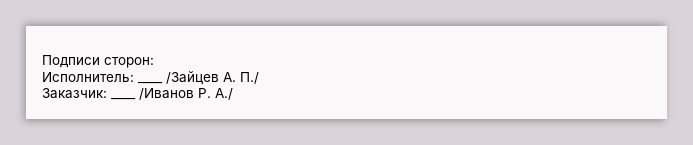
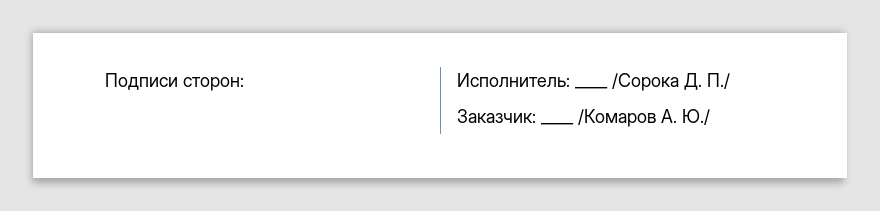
- Исполнитель: ____ /Зайцев А. П./
+ Исполнитель: ____ /Сорока Д. П./
- Заказчик: ____ /Иванов Р. А./
+ Заказчик: ____ /Комаров А. Ю./

